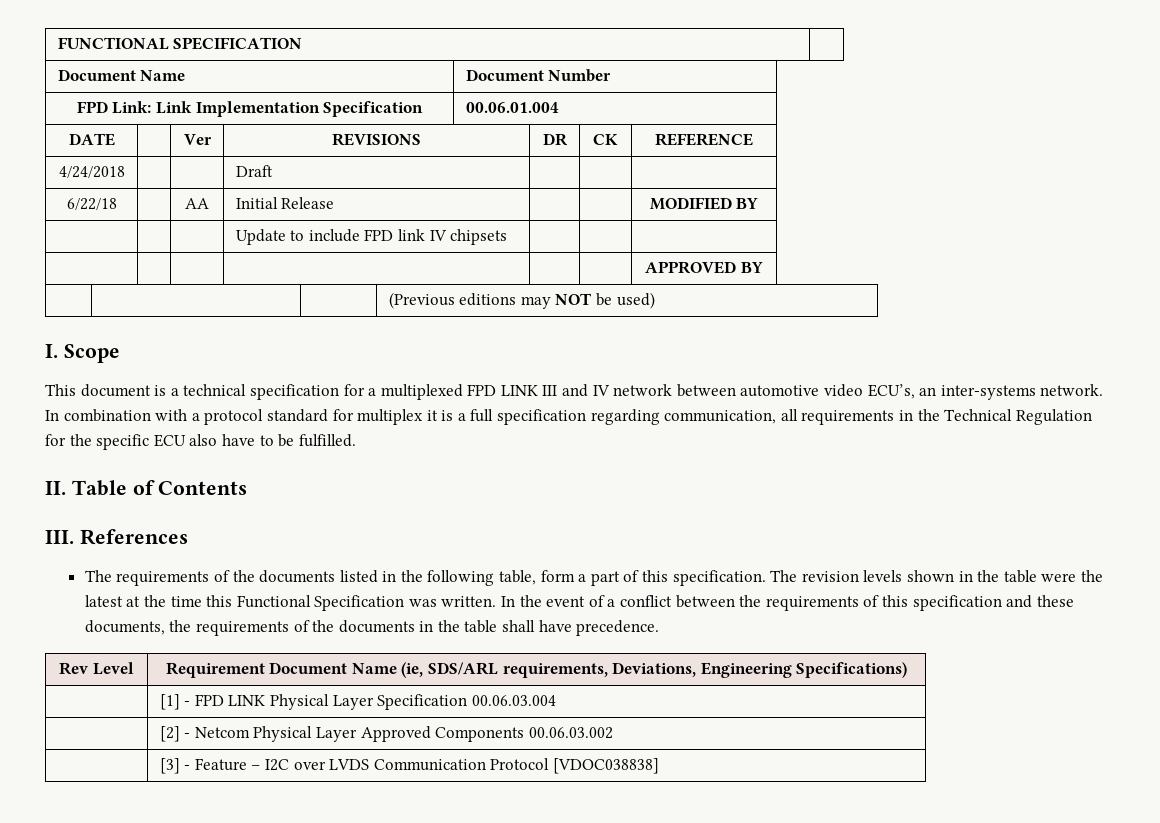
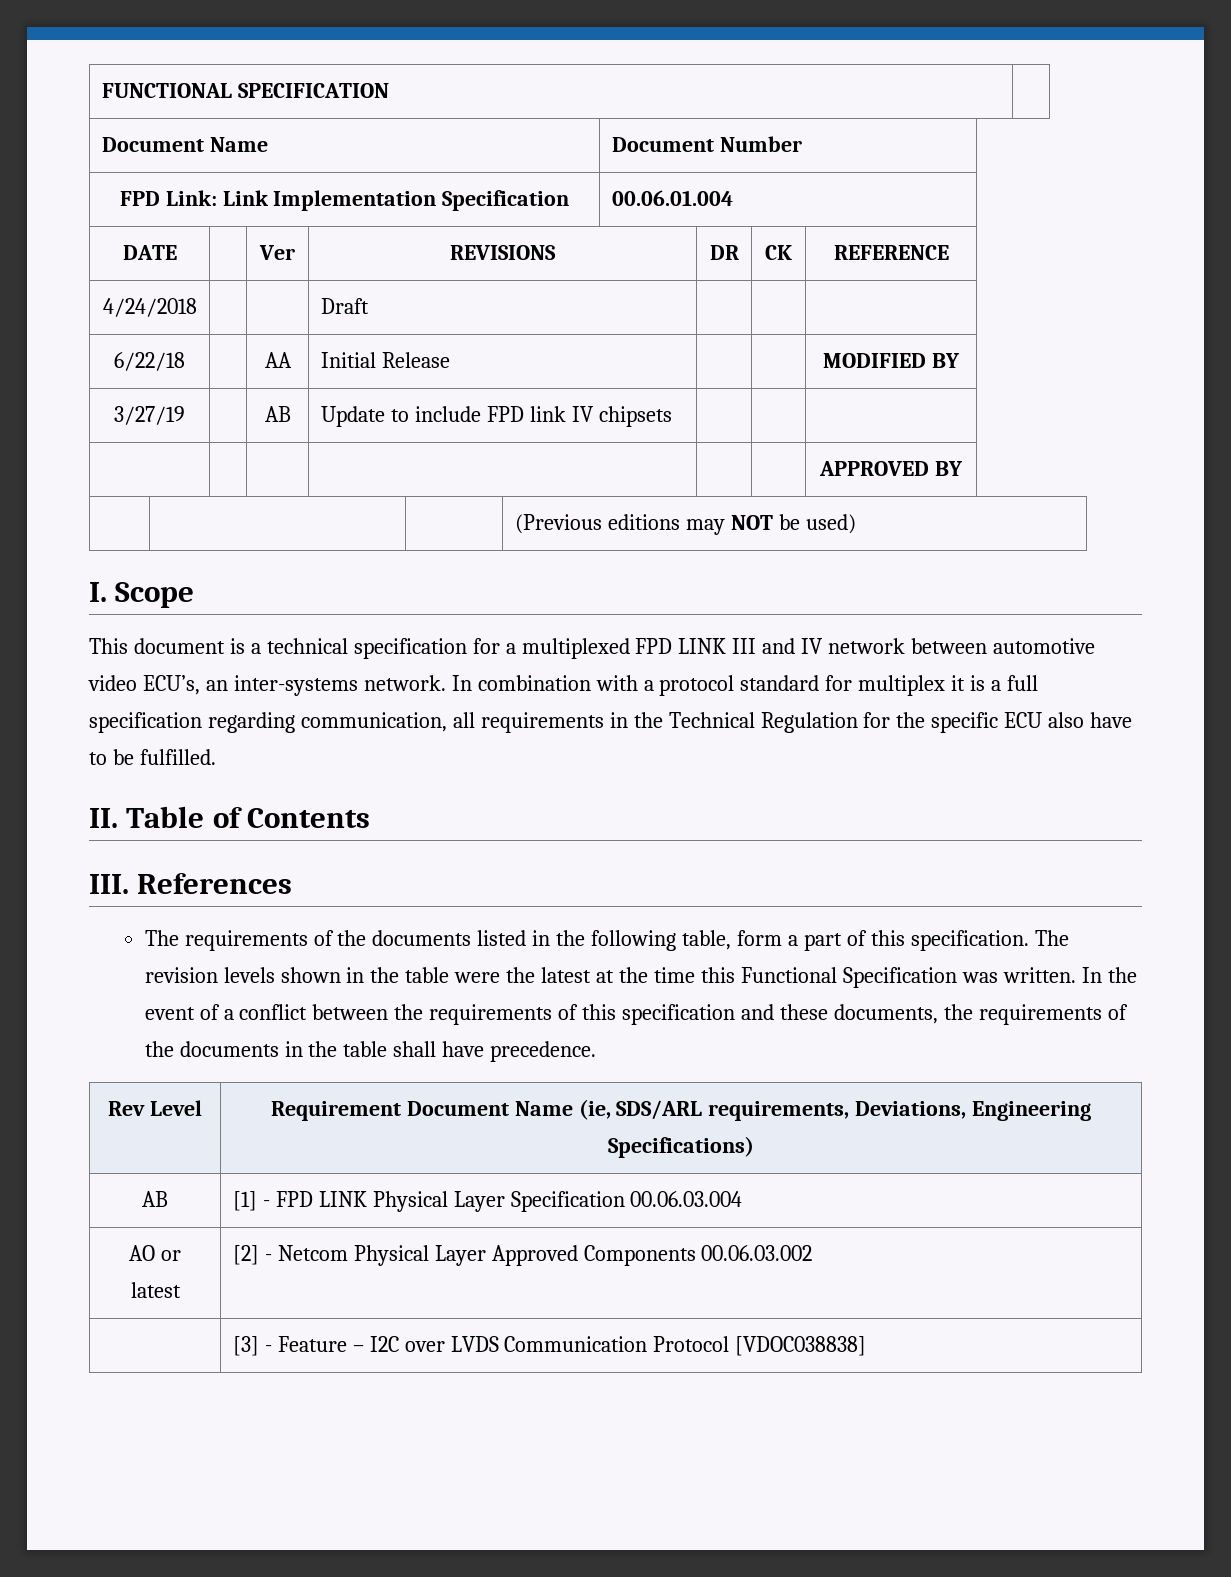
- | | | Update to include FPD link IV chipsets | | |
+ 3/27/19 | | AB | Update to include FPD link IV chipsets | | |
- | [1] - FPD LINK Physical Layer Specification 00.06.03.004
+ AB | [1] - FPD LINK Physical Layer Specification 00.06.03.004
- | [2] - Netcom Physical Layer Approved Components 00.06.03.002
+ AO or latest | [2] - Netcom Physical Layer Approved Components 00.06.03.002

